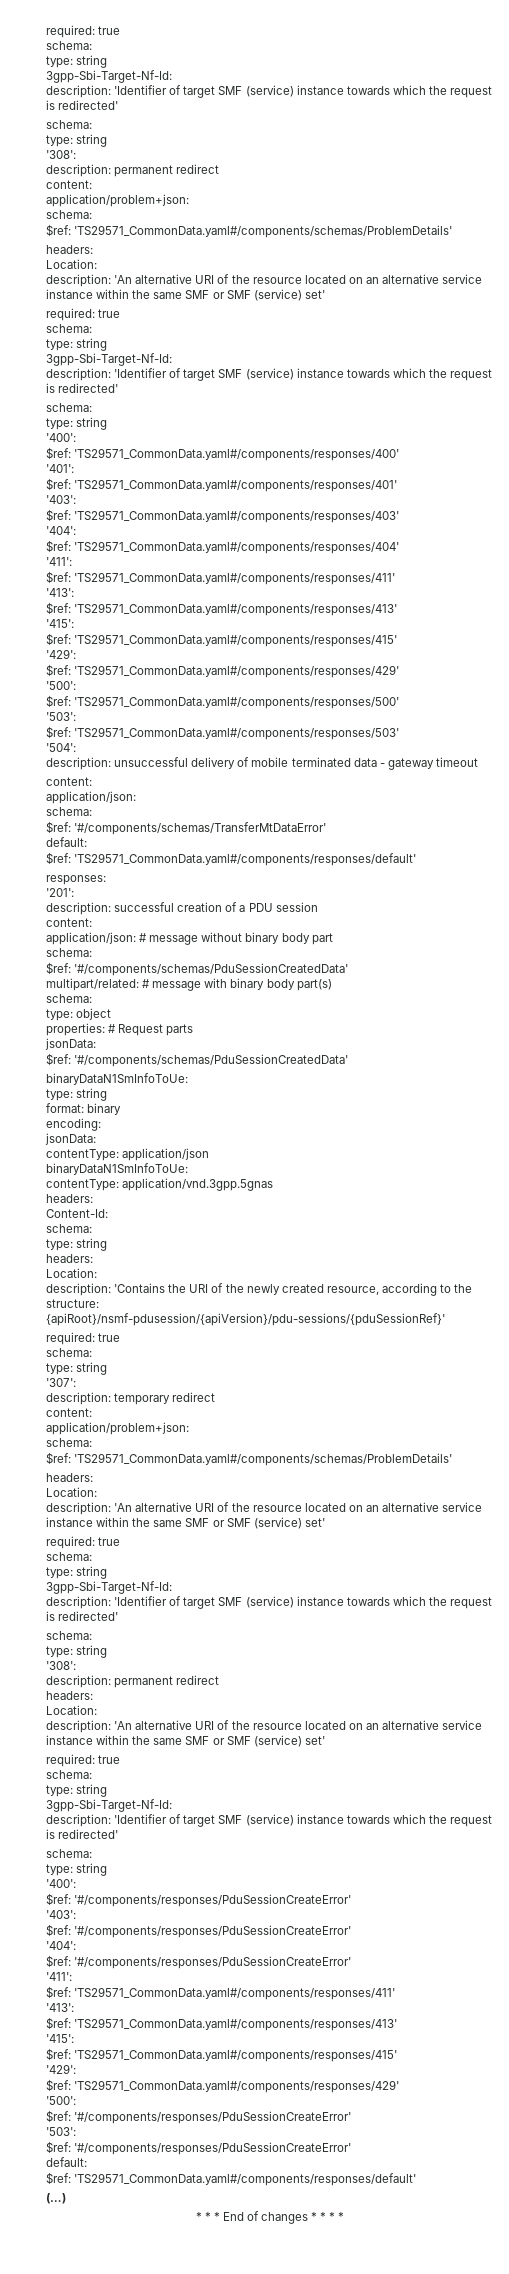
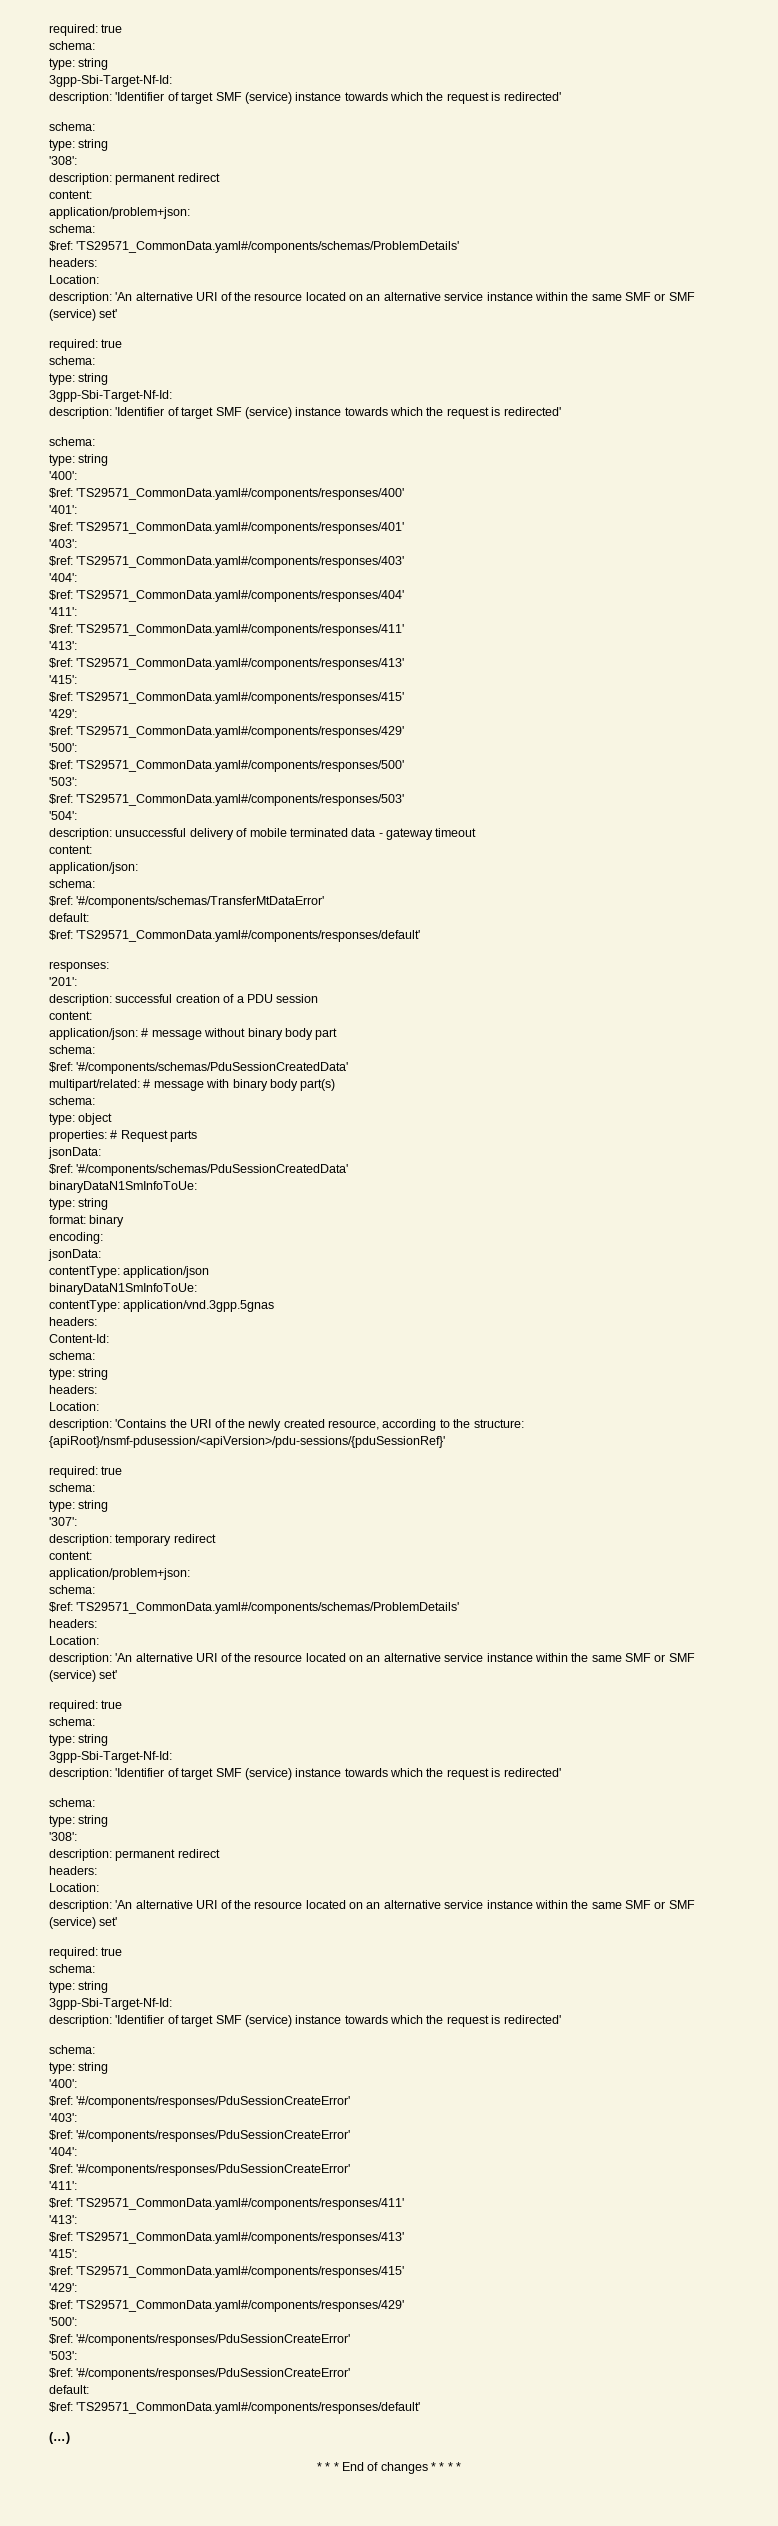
- description: 'Contains the URI of the newly created resource, according to the structure: {apiRoot}/nsmf-pdusession/{apiVersion}/pdu-sessions/{pduSessionRef}'
+ description: 'Contains the URI of the newly created resource, according to the structure: {apiRoot}/nsmf-pdusession/<apiVersion>/pdu-sessions/{pduSessionRef}'

